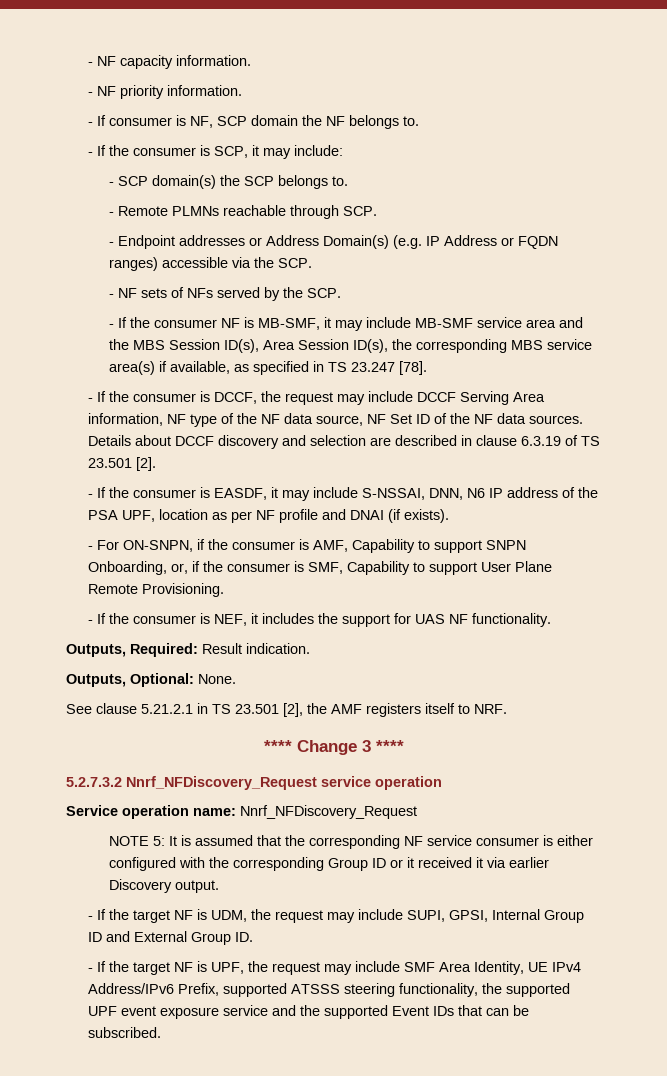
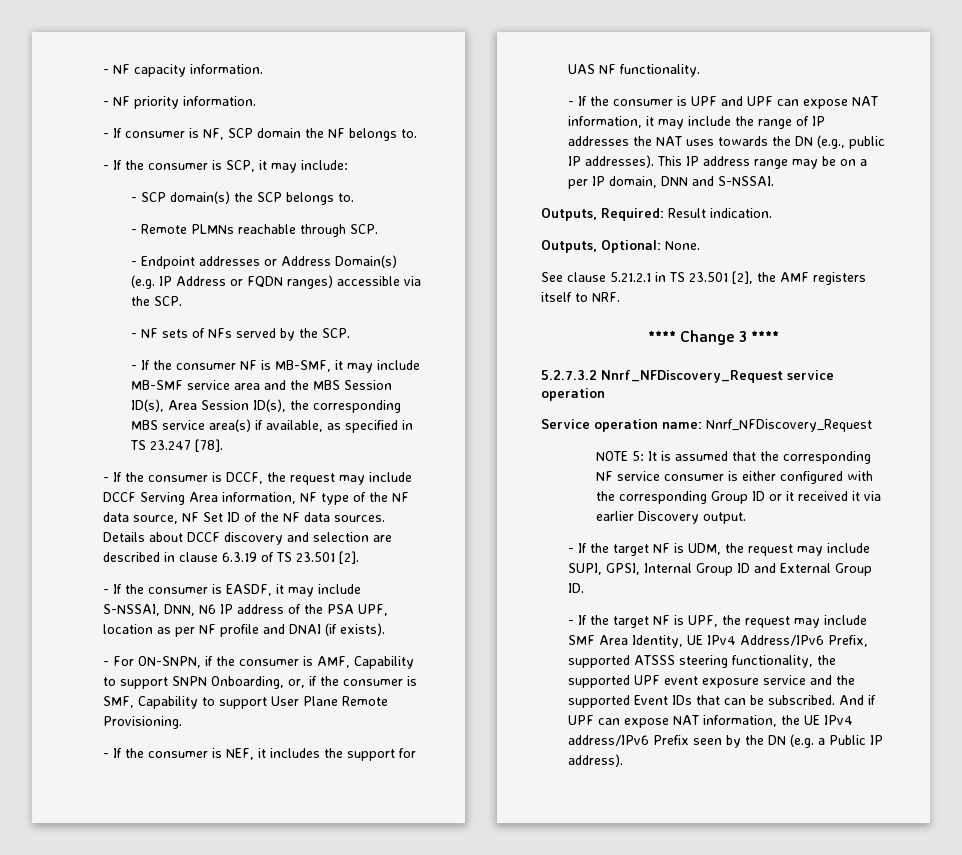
+ - If the consumer is UPF and UPF can expose NAT information, it may include the range of IP addresses the NAT uses towards the DN (e.g., public IP addresses). This IP address range may be on a per IP domain, DNN and S-NSSAI.
+ And if UPF can expose NAT information, the UE IPv4 address/IPv6 Prefix seen by the DN (e.g. a Public IP address).

